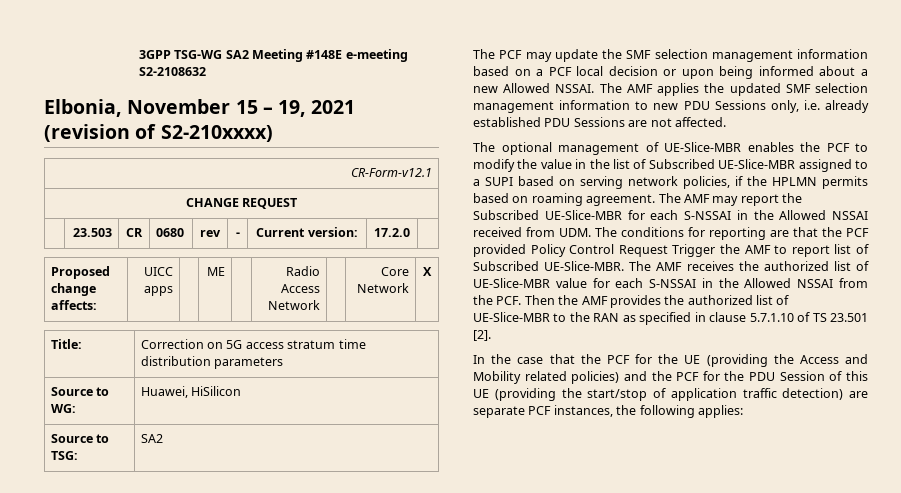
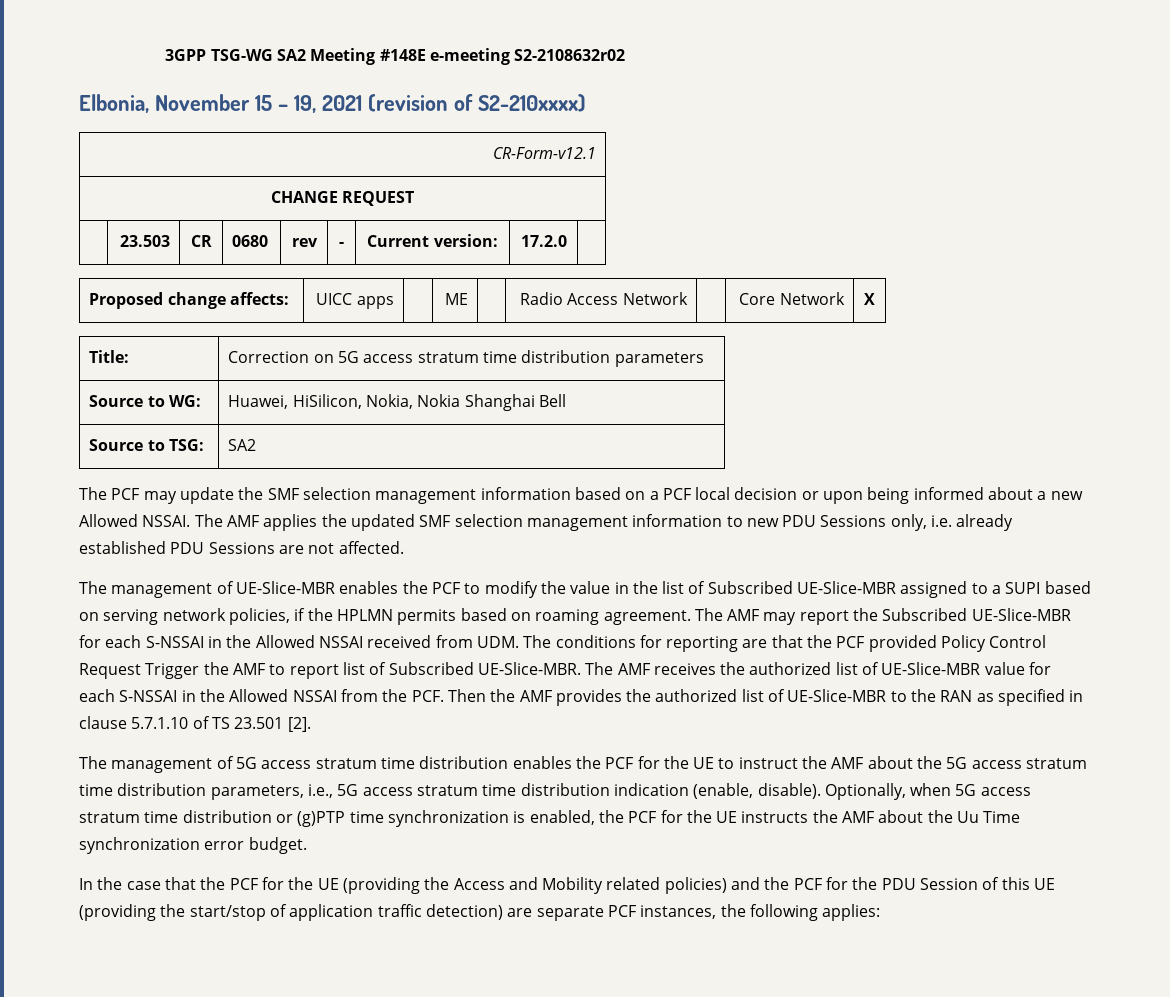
- 3GPP TSG-WG SA2 Meeting #148E e-meeting S2-2108632
+ 3GPP TSG-WG SA2 Meeting #148E e-meeting S2-2108632r02
- Source to WG: | Huawei, HiSilicon
+ Source to WG: | Huawei, HiSilicon, Nokia, Nokia Shanghai Bell
- The optional management of UE-Slice-MBR enables the PCF to modify the value in the list of Subscribed UE-Slice-MBR assigned to a SUPI based on serving network policies, if the HPLMN permits based on roaming agreement.
+ The management of UE-Slice-MBR enables the PCF to modify the value in the list of Subscribed UE-Slice-MBR assigned to a SUPI based on serving network policies, if the HPLMN permits based on roaming agreement.
+ The management of 5G access stratum time distribution enables the PCF for the UE to instruct the AMF about the 5G access stratum time distribution parameters, i.e., 5G access stratum time distribution indication (enable, disable). Optionally, when 5G access stratum time distribution or (g)PTP time synchronization is enabled, the PCF for the UE instructs the AMF about the Uu Time synchronization error budget.

